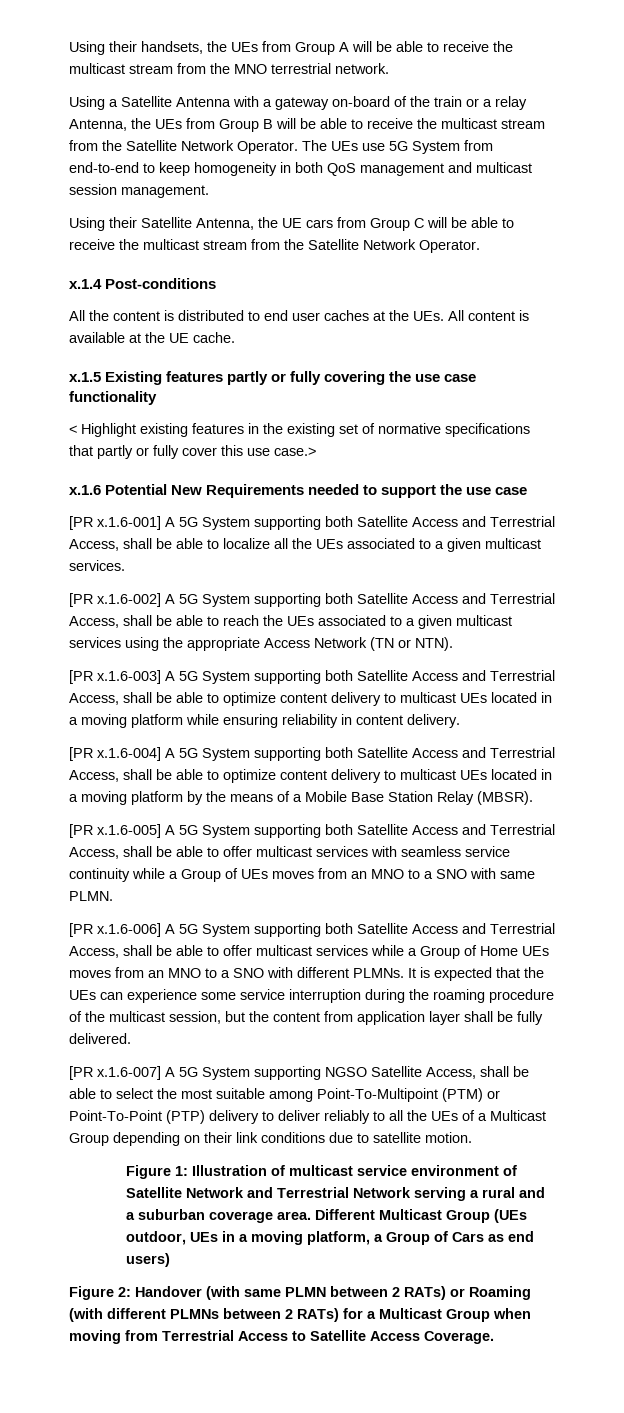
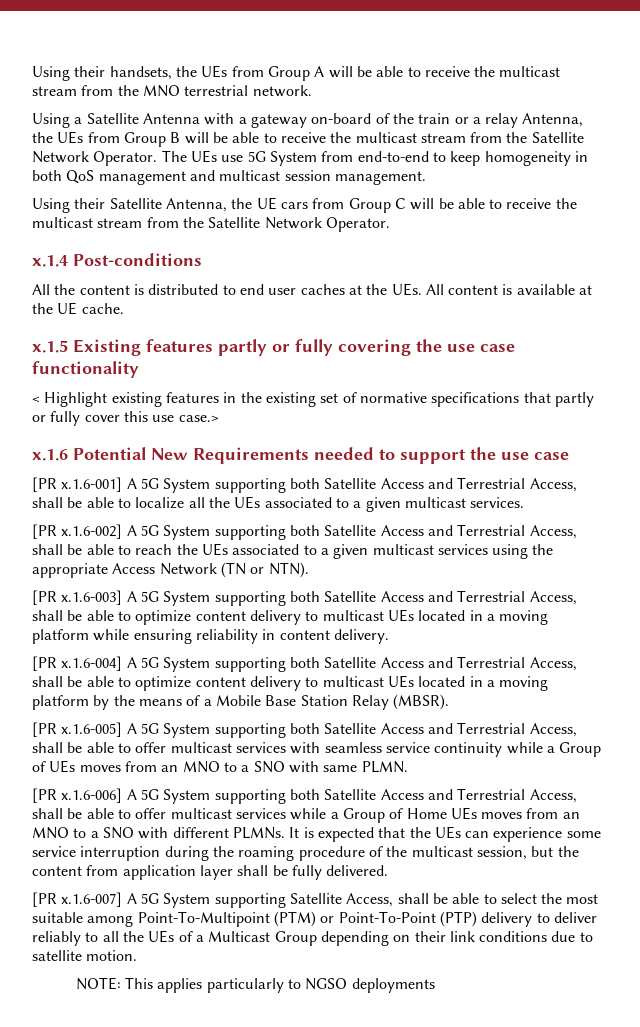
- [PR x.1.6-007] A 5G System supporting NGSO Satellite Access, shall be able to select the most suitable among Point-To-Multipoint (PTM) or Point-To-Point (PTP) delivery to deliver reliably to all the UEs of a Multicast Group depending on their link conditions due to satellite motion.
+ [PR x.1.6-007] A 5G System supporting Satellite Access, shall be able to select the most suitable among Point-To-Multipoint (PTM) or Point-To-Point (PTP) delivery to deliver reliably to all the UEs of a Multicast Group depending on their link conditions due to satellite motion.
- Figure 1: Illustration of multicast service environment of Satellite Network and Terrestrial Network serving a rural and a suburban coverage area. Different Multicast Group (UEs outdoor, UEs in a moving platform, a Group of Cars as end users)
- Figure 2: Handover (with same PLMN between 2 RATs) or Roaming (with different PLMNs between 2 RATs) for a Multicast Group when moving from Terrestrial Access to Satellite Access Coverage.
+ NOTE: This applies particularly to NGSO deployments

